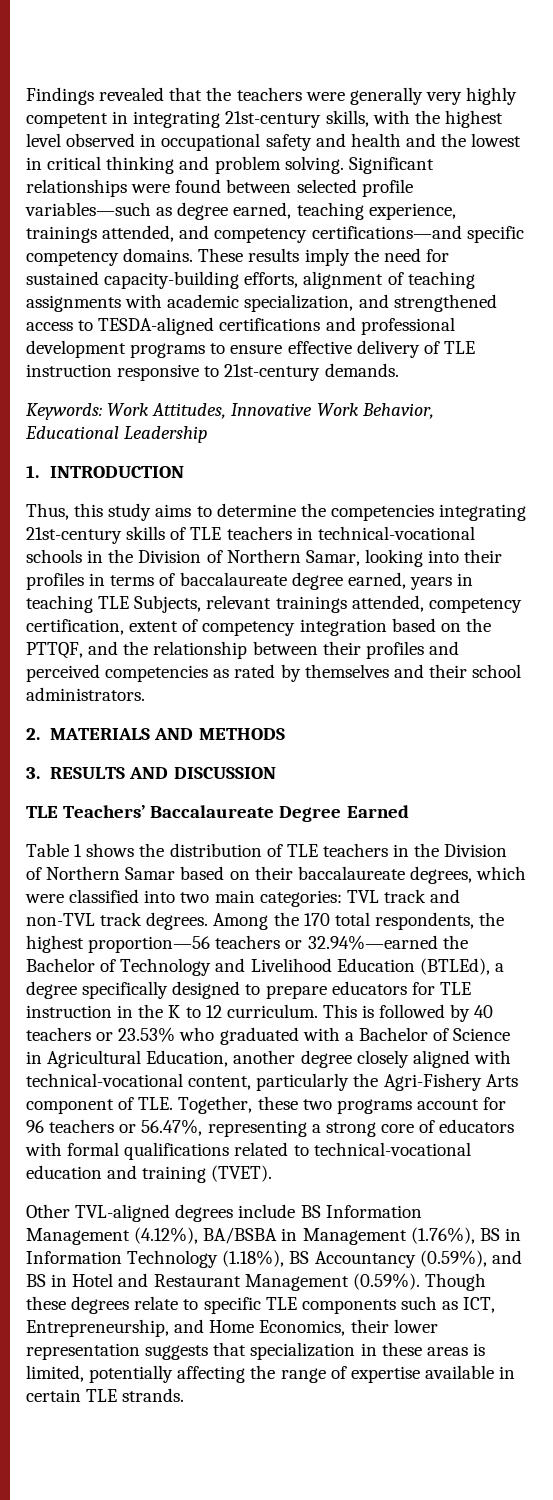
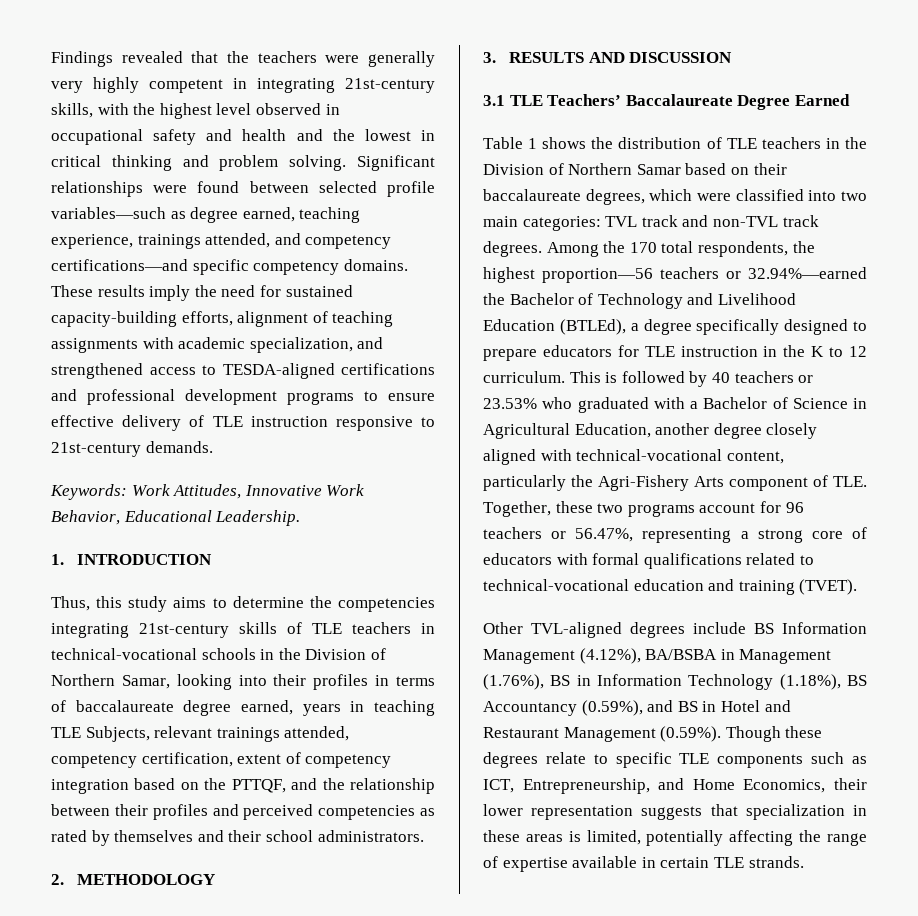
- Keywords: Work Attitudes, Innovative Work Behavior, Educational Leadership
+ Keywords: Work Attitudes, Innovative Work Behavior, Educational Leadership.
- 2. MATERIALS AND METHODS
+ 2. METHODOLOGY
- TLE Teachers’ Baccalaureate Degree Earned
+ 3.1 TLE Teachers’ Baccalaureate Degree Earned

